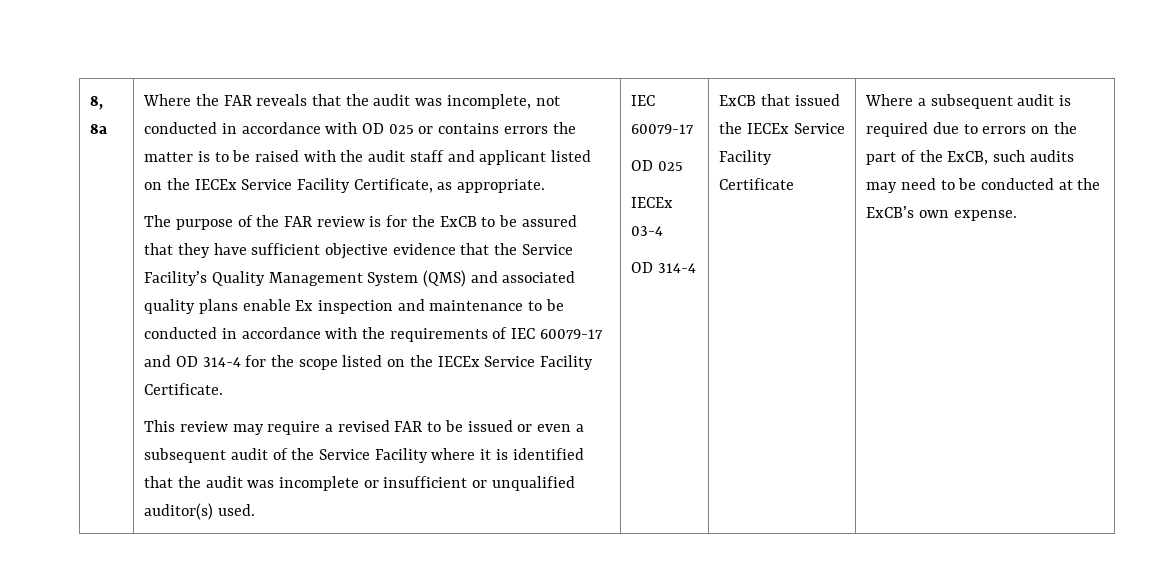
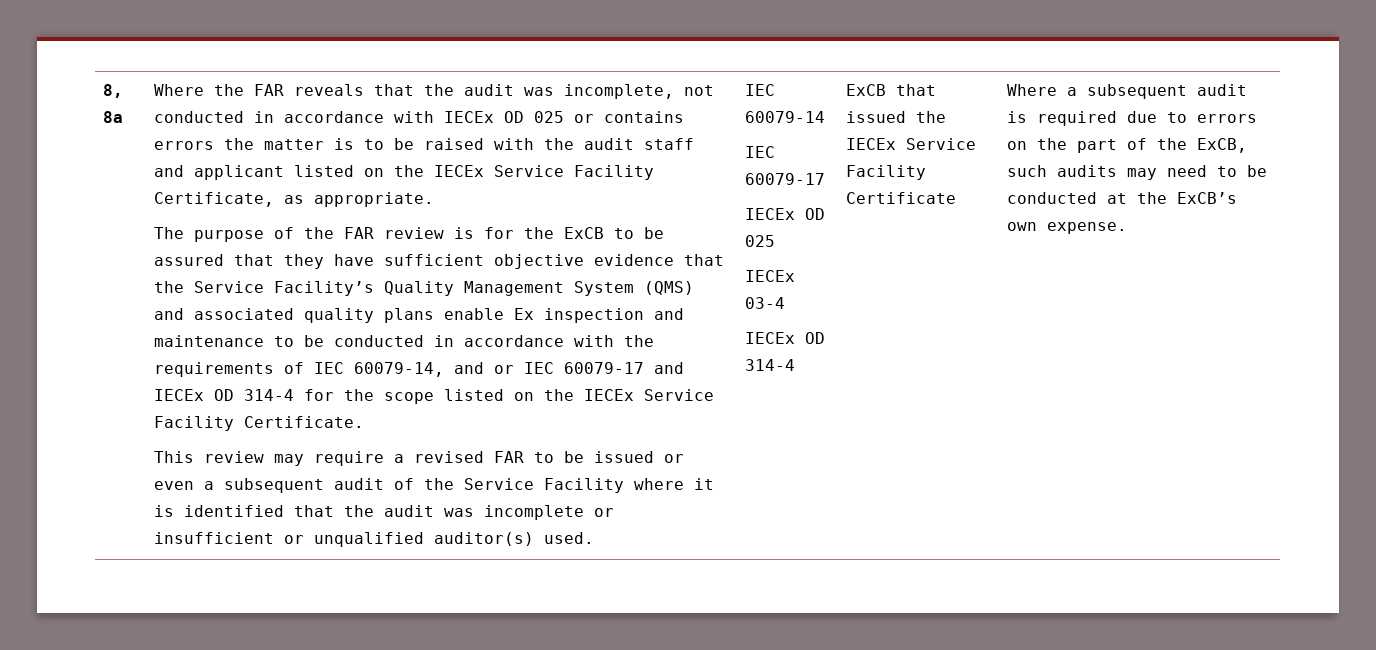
- Where the FAR reveals that the audit was incomplete, not conducted in accordance with OD 025 or contains errors the matter is to be raised with the audit staff and applicant listed on the IECEx Service Facility Certificate, as appropriate.
+ Where the FAR reveals that the audit was incomplete, not conducted in accordance with IECEx OD 025 or contains errors the matter is to be raised with the audit staff and applicant listed on the IECEx Service Facility Certificate, as appropriate.
- The purpose of the FAR review is for the ExCB to be assured that they have sufficient objective evidence that the Service Facility’s Quality Management System (QMS) and associated quality plans enable Ex inspection and maintenance to be conducted in accordance with the requirements of IEC 60079-17 and OD 314-4 for the scope listed on the IECEx Service Facility Certificate.
+ The purpose of the FAR review is for the ExCB to be assured that they have sufficient objective evidence that the Service Facility’s Quality Management System (QMS) and associated quality plans enable Ex inspection and maintenance to be conducted in accordance with the requirements of IEC 60079-14, and or IEC 60079-17 and IECEx OD 314-4 for the scope listed on the IECEx Service Facility Certificate.
- This review may require a revised FAR to be issued or even a subsequent audit of the Service Facility where it is identified that the audit was incomplete or insufficient or unqualified auditor(s) used. | IEC 60079-17
- OD 025
+ This review may require a revised FAR to be issued or even a subsequent audit of the Service Facility where it is identified that the audit was incomplete or insufficient or unqualified auditor(s) used. | IEC 60079-14
+ IEC 60079-17
+ IECEx OD 025
  IECEx 03-4
- OD 314-4
+ IECEx OD 314-4

